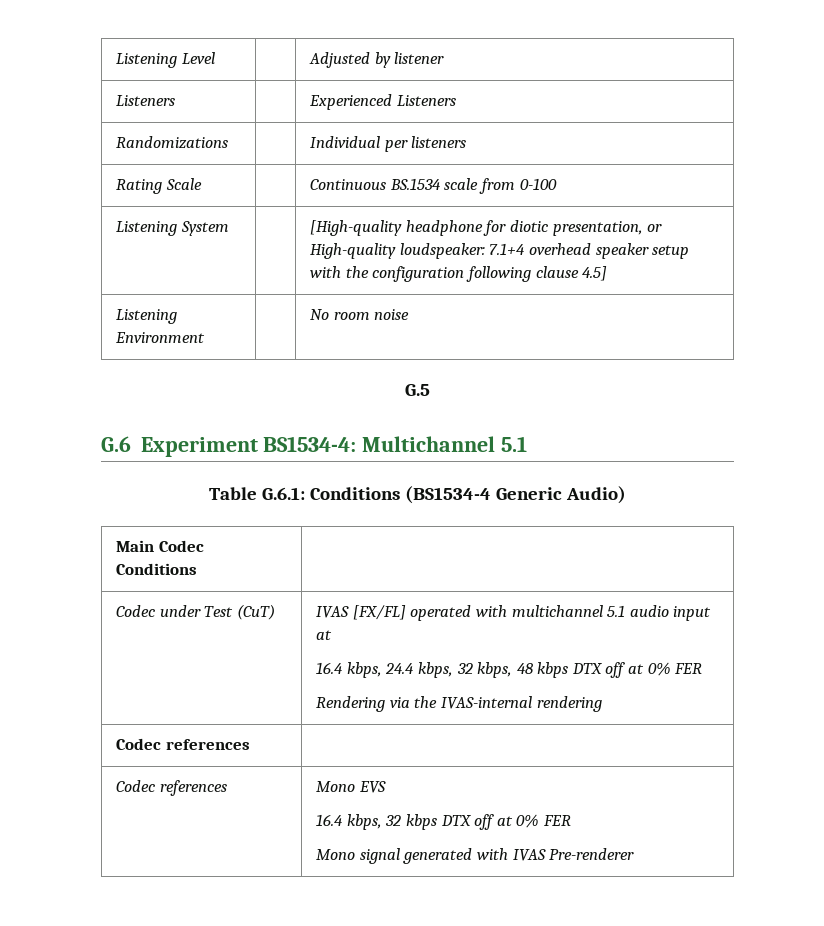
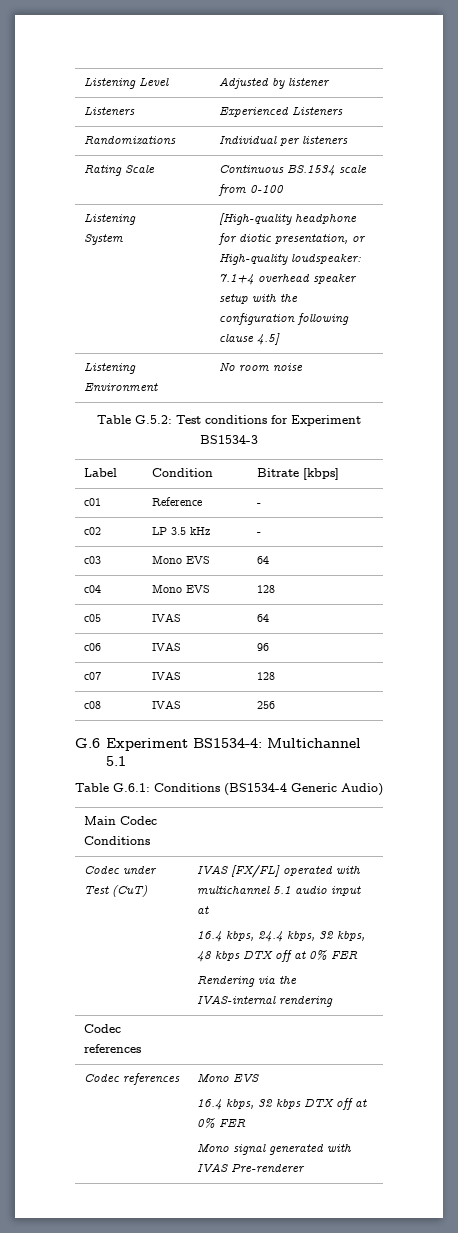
- G.5
+ Table G.5.2: Test conditions for Experiment BS1534-3
+ Label | Condition | Bitrate [kbps]
+ c01 | Reference | -
+ c02 | LP 3.5 kHz | -
+ c03 | Mono EVS | 64
+ c04 | Mono EVS | 128
+ c05 | IVAS | 64
+ c06 | IVAS | 96
+ c07 | IVAS | 128
+ c08 | IVAS | 256

